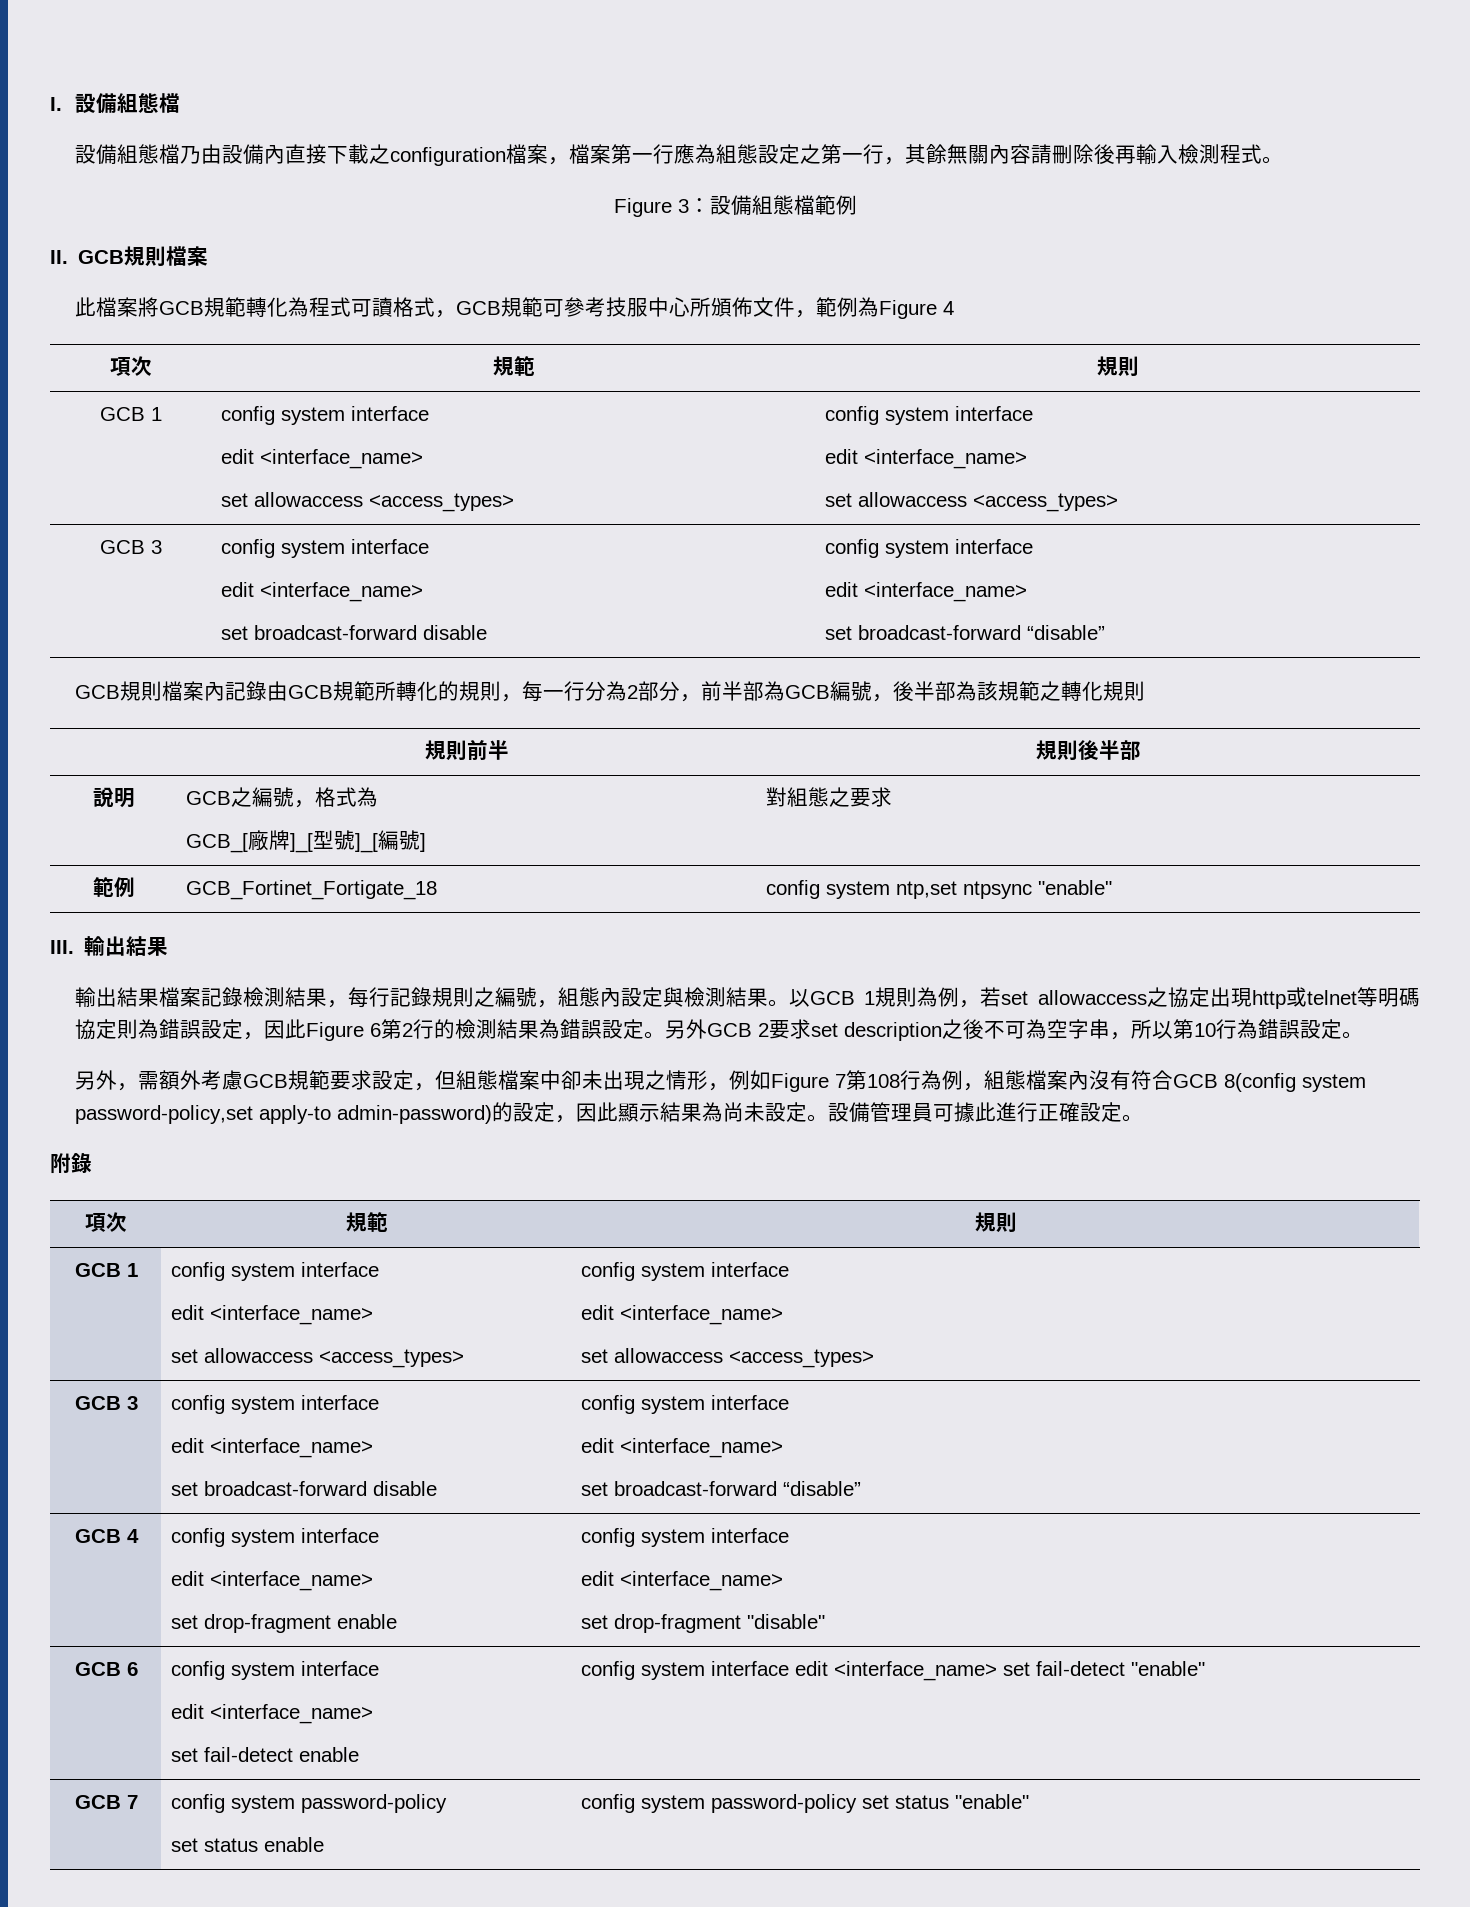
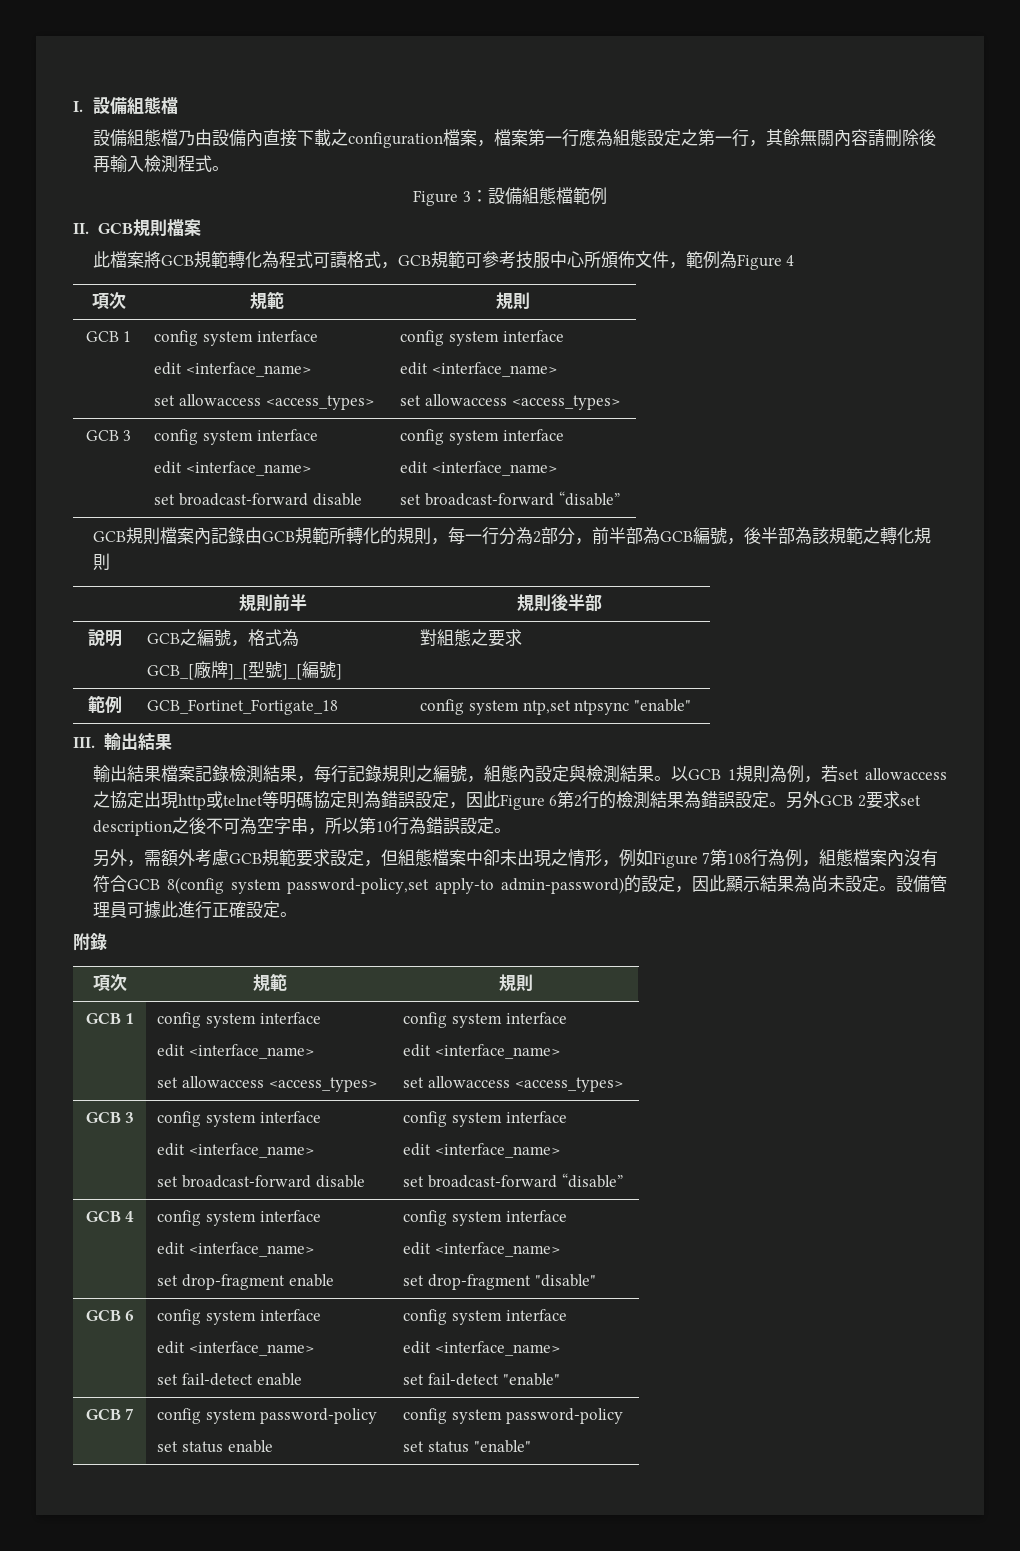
  GCB 6 | config system interface
  edit <interface_name>
- set fail-detect enable | config system interface edit <interface_name> set fail-detect "enable"
+ set fail-detect enable | config system interface
+ edit <interface_name>
+ set fail-detect "enable"
  GCB 7 | config system password-policy
- set status enable | config system password-policy set status "enable"
+ set status enable | config system password-policy
+ set status "enable"

